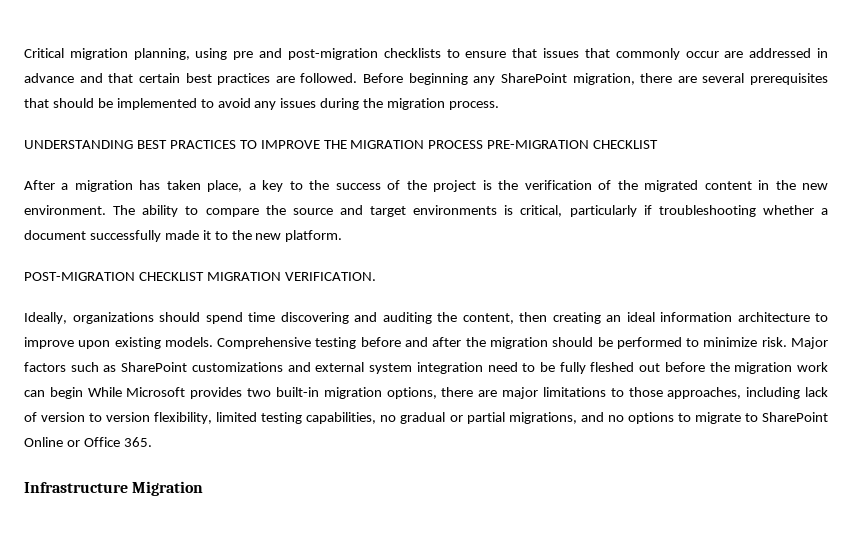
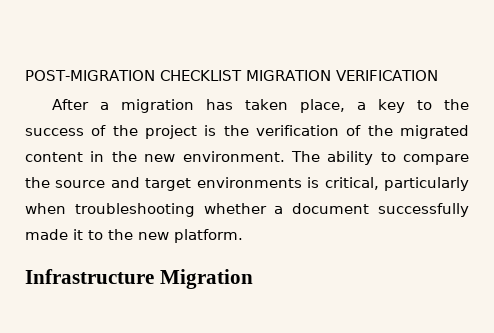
- Critical migration planning, using pre and post-migration checklists to ensure that issues that commonly occur are addressed in advance and that certain best practices are followed. Before beginning any SharePoint migration, there are several prerequisites that should be implemented to avoid any issues during the migration process.
- UNDERSTANDING BEST PRACTICES TO IMPROVE THE MIGRATION PROCESS PRE-MIGRATION CHECKLIST
+ POST-MIGRATION CHECKLIST MIGRATION VERIFICATION
- The ability to compare the source and target environments is critical, particularly if troubleshooting whether a document successfully made it to the new platform.
+ The ability to compare the source and target environments is critical, particularly when troubleshooting whether a document successfully made it to the new platform.
- POST-MIGRATION CHECKLIST MIGRATION VERIFICATION.
- Ideally, organizations should spend time discovering and auditing the content, then creating an ideal information architecture to improve upon existing models. Comprehensive testing before and after the migration should be performed to minimize risk. Major factors such as SharePoint customizations and external system integration need to be fully fleshed out before the migration work can begin While Microsoft provides two built-in migration options, there are major limitations to those approaches, including lack of version to version flexibility, limited testing capabilities, no gradual or partial migrations, and no options to migrate to SharePoint Online or Office 365.

